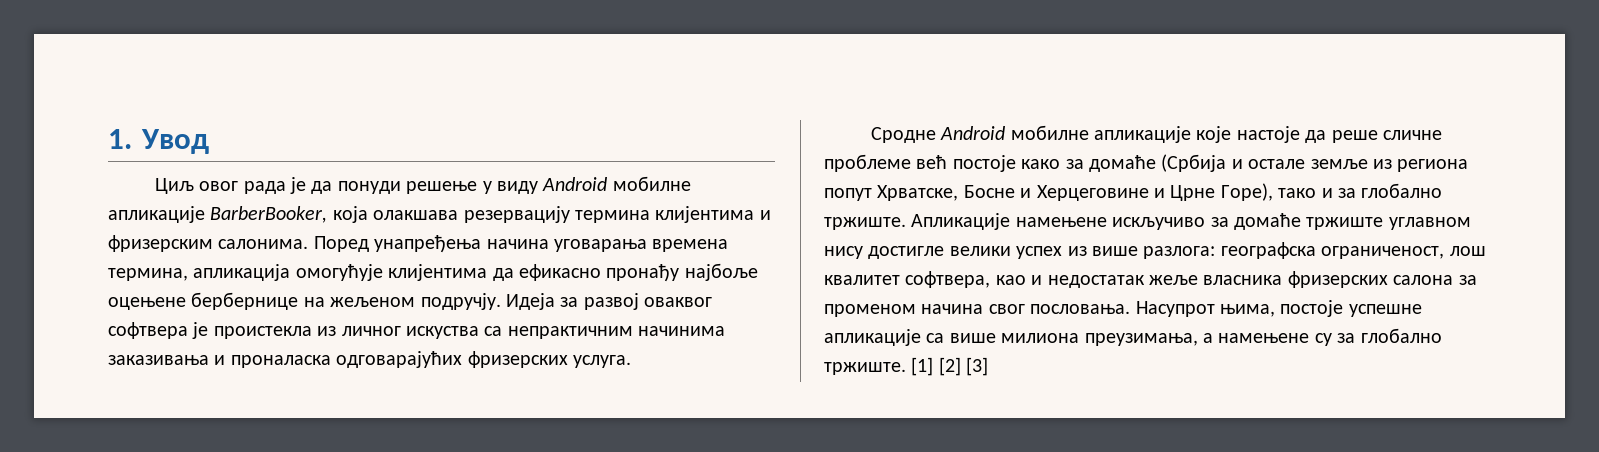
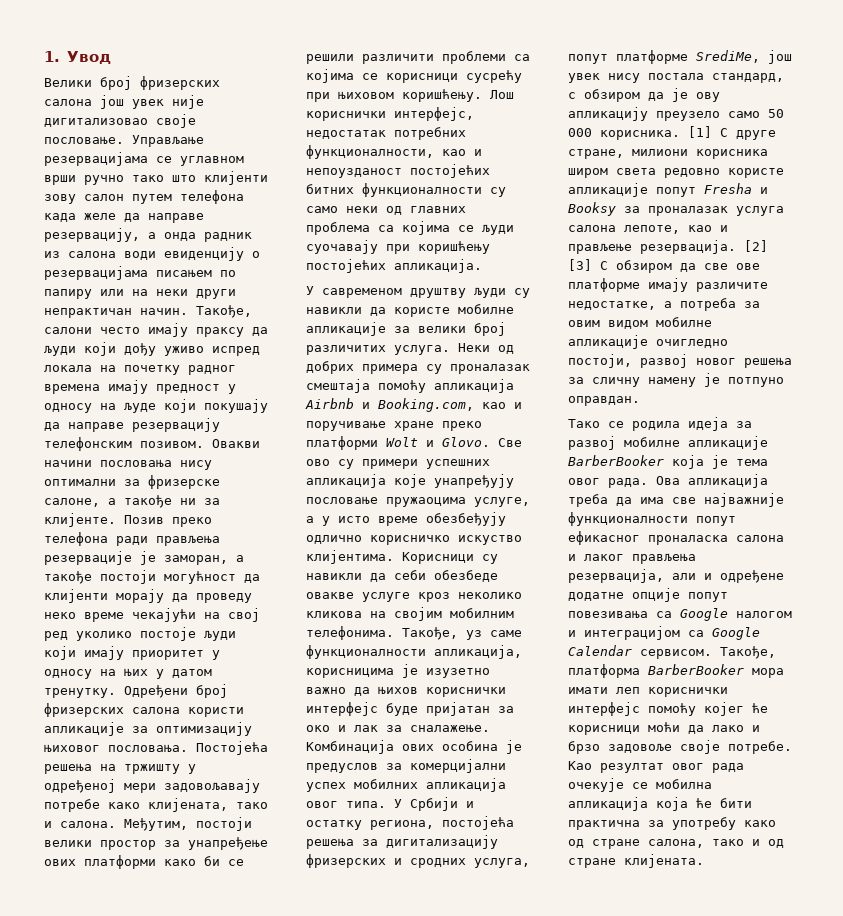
- Циљ овог рада је да понуди решење у виду Android мобилне апликације BarberBooker, која олакшава резервацију термина клијентима и фризерским салонима. Поред унапређења начина уговарања времена термина, апликација омогућује клијентима да ефикасно пронађу најбоље оцењене бербернице на жељеном подручју. Идеја за развој оваквог софтвера је проистекла из личног искуства са непрактичним начинима заказивања и проналаска одговарајућих фризерских услуга.
- Сродне Android мобилне апликације које настоје да реше сличне проблеме већ постоје како за домаће (Србија и остале земље из региона попут Хрватске, Босне и Херцеговине и Црне Горе), тако и за глобално тржиште. Апликације намењене искључиво за домаће тржиште углавном нису достигле велики успех из више разлога: географска ограниченост, лош квалитет софтвера, као и недостатак жеље власника фризерских салона за променом начина свог пословања. Насупрот њима, постоје успешне апликације са више милиона преузимања, а намењене су за глобално тржиште. [1] [2] [3]
+ Велики број фризерских салона још увек није дигитализовао своје пословање. Управљање резервацијама се углавном врши ручно тако што клијенти зову салон путем телефона када желе да направе резервацију, а онда радник из салона води евиденцију о резервацијама писањем по папиру или на неки други непрактичан начин. Такође, салони често имају праксу да људи који дођу уживо испред локала на почетку радног времена имају предност у односу на људе који покушају да направе резервацију телефонским позивом. Овакви начини пословања нису оптимални за фризерске салоне, а такође ни за клијенте. Позив преко телефона ради прављења резервације је заморан, а такође постоји могућност да клијенти морају да проведу неко време чекајући на свој ред уколико постоје људи који имају приоритет у односу на њих у датом тренутку. Одређени број фризерских салона користи апликације за оптимизацију њиховог пословања. Постојећа решења на тржишту у одређеној мери задовољавају потребе како клијената, тако и салона. Међутим, постоји велики простор за унапређење ових платформи како би се решили различити проблеми са којима се корисници сусрећу при њиховом коришћењу. Лош кориснички интерфејс, недостатак потребних функционалности, као и непоузданост постојећих битних функционалности су само неки од главних проблема са којима се људи суочавају при коришћењу постојећих апликација.
+ У савременом друштву људи су навикли да користе мобилне апликације за велики број различитих услуга. Неки од добрих примера су проналазак смештаја помоћу апликација Airbnb и Booking.com, као и поручивање хране преко платформи Wolt и Glovo. Све ово су примери успешних апликација које унапређују пословање пружаоцима услуге, а у исто време обезбеђују одлично корисничко искуство клијентима. Корисници су навикли да себи обезбеде овакве услуге кроз неколико кликова на својим мобилним телефонима. Такође, уз саме функционалности апликација, корисницима је изузетно важно да њихов кориснички интерфејс буде пријатан за око и лак за сналажење. Комбинација ових особина је предуслов за комерцијални успех мобилних апликација овог типа. У Србији и остатку региона, постојећа решења за дигитализацију фризерских и сродних услуга, попут платформе SrediMe, још увек нису постала стандард, с обзиром да је ову апликацију преузело само 50 000 корисника. [1] С друге стране, милиони корисника широм света редовно користе апликације попут Fresha и Booksy за проналазак услуга салона лепоте, као и прављење резервација. [2] [3] С обзиром да све ове платформе имају различите недостатке, а потреба за овим видом мобилне апликације очигледно постоји, развој новог решења за сличну намену је потпуно оправдан.
+ Тако се родила идеја за развој мобилне апликације BarberBooker која је тема овог рада. Ова апликација треба да има све најважније функционалности попут ефикасног проналаска салона и лаког прављења резервација, али и одређене додатне опције попут повезивања са Google налогом и интеграцијом са Google Calendar сервисом. Такође, платформа BarberBooker мора имати леп кориснички интерфејс помоћу којег ће корисници моћи да лако и брзо задовоље своје потребе. Као резултат овог рада очекује се мобилна апликација која ће бити практична за употребу како од стране салона, тако и од стране клијената.

